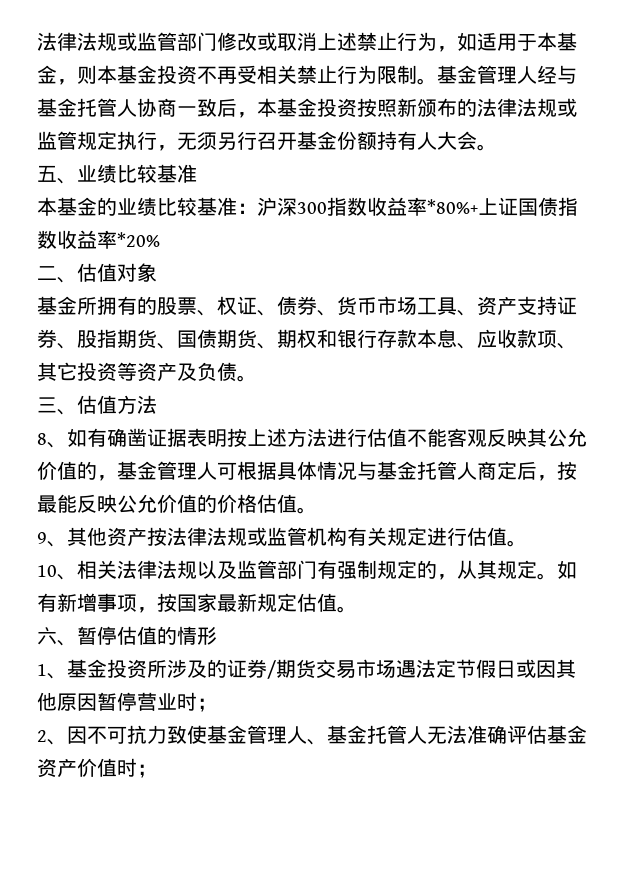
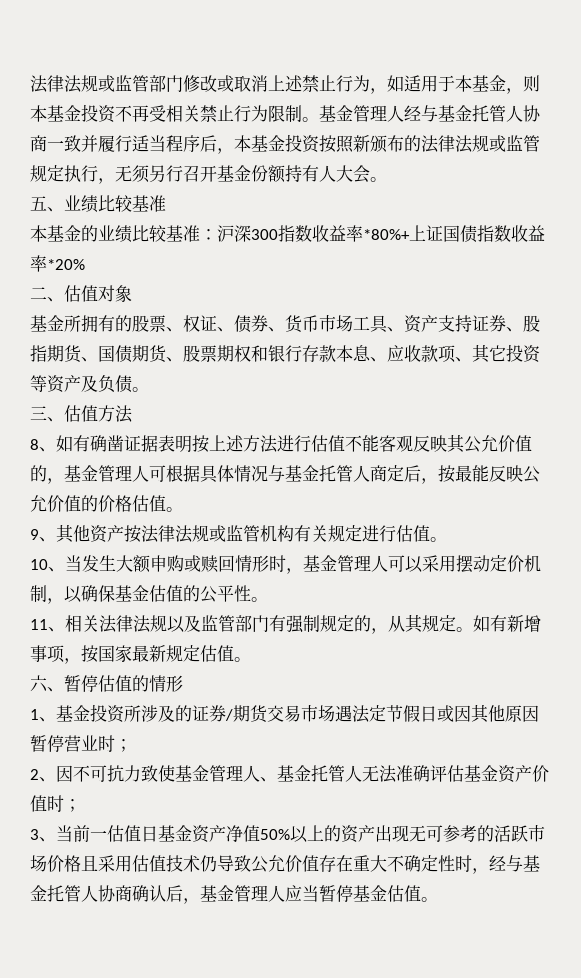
- 基金管理人经与基金托管人协商一致后，本基金投资按照新颁布的法律法规或监管规定执行，无须另行召开基金份额持有人大会。
+ 基金管理人经与基金托管人协商一致并履行适当程序后，本基金投资按照新颁布的法律法规或监管规定执行，无须另行召开基金份额持有人大会。
- 基金所拥有的股票、权证、债券、货币市场工具、资产支持证券、股指期货、国债期货、期权和银行存款本息、应收款项、其它投资等资产及负债。
+ 基金所拥有的股票、权证、债券、货币市场工具、资产支持证券、股指期货、国债期货、股票期权和银行存款本息、应收款项、其它投资等资产及负债。
- 10、相关法律法规以及监管部门有强制规定的，从其规定。
+ 10、当发生大额申购或赎回情形时，基金管理人可以采用摆动定价机制，以确保基金估值的公平性。
+ 11、相关法律法规以及监管部门有强制规定的，从其规定。
+ 3、当前一估值日基金资产净值50%以上的资产出现无可参考的活跃市场价格且采用估值技术仍导致公允价值存在重大不确定性时，经与基金托管人协商确认后，基金管理人应当暂停基金估值。

